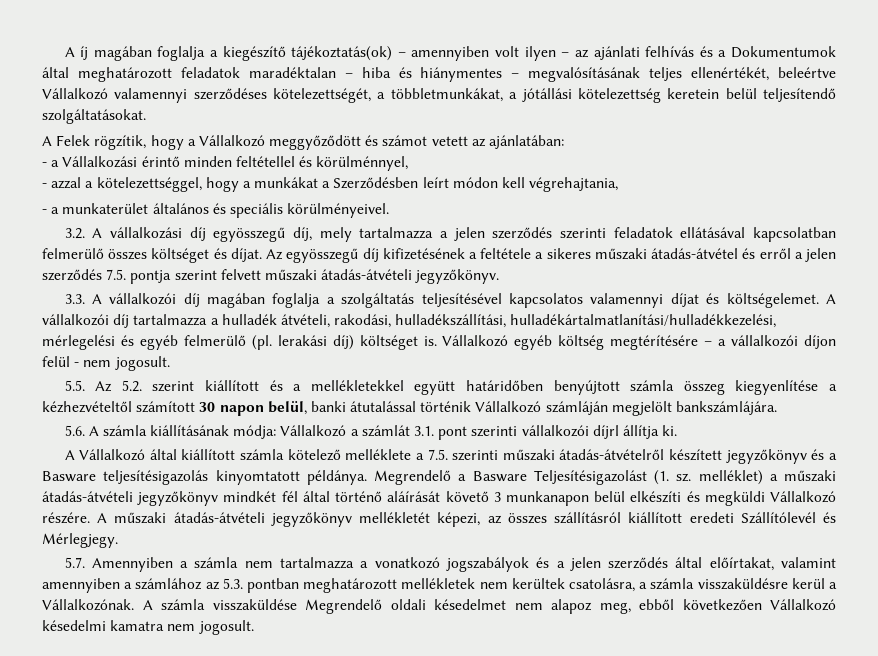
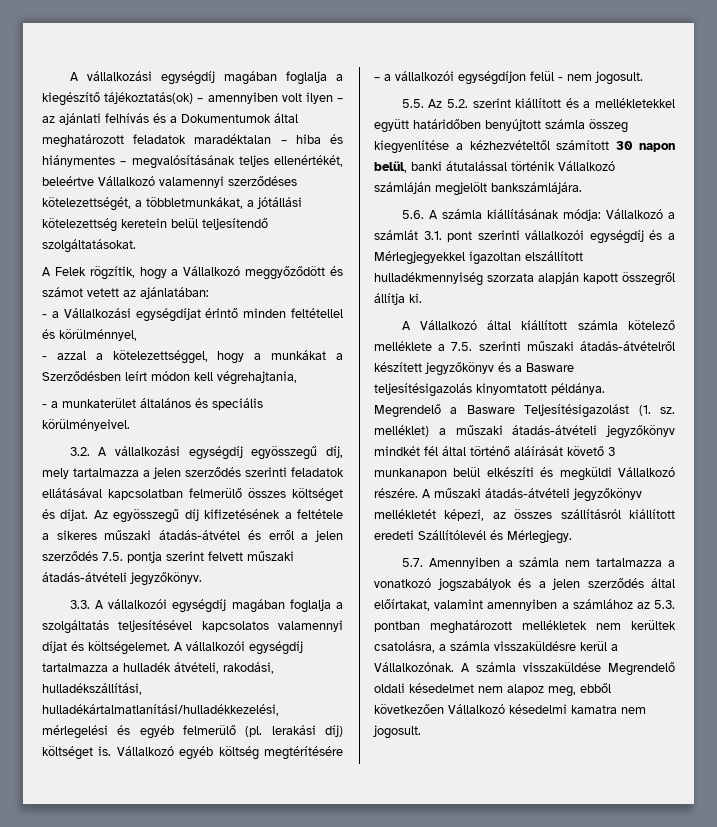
- A íj magában foglalja a kiegészítő tájékoztatás(ok) – amennyiben volt ilyen – az ajánlati felhívás és a Dokumentumok által meghatározott feladatok maradéktalan – hiba és hiánymentes – megvalósításának teljes ellenértékét, beleértve Vállalkozó valamennyi szerződéses kötelezettségét, a többletmunkákat, a jótállási kötelezettség keretein belül teljesítendő szolgáltatásokat.
+ A vállalkozási egységdíj magában foglalja a kiegészítő tájékoztatás(ok) – amennyiben volt ilyen – az ajánlati felhívás és a Dokumentumok által meghatározott feladatok maradéktalan – hiba és hiánymentes – megvalósításának teljes ellenértékét, beleértve Vállalkozó valamennyi szerződéses kötelezettségét, a többletmunkákat, a jótállási kötelezettség keretein belül teljesítendő szolgáltatásokat.
- - a Vállalkozási érintő minden feltétellel és körülménnyel,
+ - a Vállalkozási egységdíjat érintő minden feltétellel és körülménnyel,
- 3.2. A vállalkozási díj egyösszegű díj, mely tartalmazza a jelen szerződés szerinti feladatok ellátásával kapcsolatban felmerülő összes költséget és díjat.
+ 3.2. A vállalkozási egységdíj egyösszegű díj, mely tartalmazza a jelen szerződés szerinti feladatok ellátásával kapcsolatban felmerülő összes költséget és díjat.
- 3.3. A vállalkozói díj magában foglalja a szolgáltatás teljesítésével kapcsolatos valamennyi díjat és költségelemet.
+ 3.3. A vállalkozói egységdíj magában foglalja a szolgáltatás teljesítésével kapcsolatos valamennyi díjat és költségelemet.
- A vállalkozói díj tartalmazza a hulladék átvételi, rakodási, hulladékszállítási, hulladékártalmatlanítási/hulladékkezelési, mérlegelési és egyéb felmerülő (pl. lerakási díj) költséget is.
+ A vállalkozói egységdíj tartalmazza a hulladék átvételi, rakodási, hulladékszállítási, hulladékártalmatlanítási/hulladékkezelési, mérlegelési és egyéb felmerülő (pl. lerakási díj) költséget is.
- Vállalkozó egyéb költség megtérítésére – a vállalkozói díjon felül - nem jogosult.
+ Vállalkozó egyéb költség megtérítésére – a vállalkozói egységdíjon felül - nem jogosult.
- 5.6. A számla kiállításának módja: Vállalkozó a számlát 3.1. pont szerinti vállalkozói díjrl állítja ki.
+ 5.6. A számla kiállításának módja: Vállalkozó a számlát 3.1. pont szerinti vállalkozói egységdíj és a Mérlegjegyekkel igazoltan elszállított hulladékmennyiség szorzata alapján kapott összegről állítja ki.

